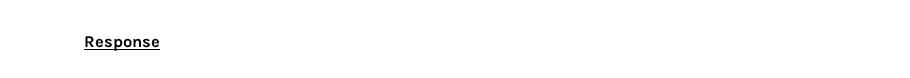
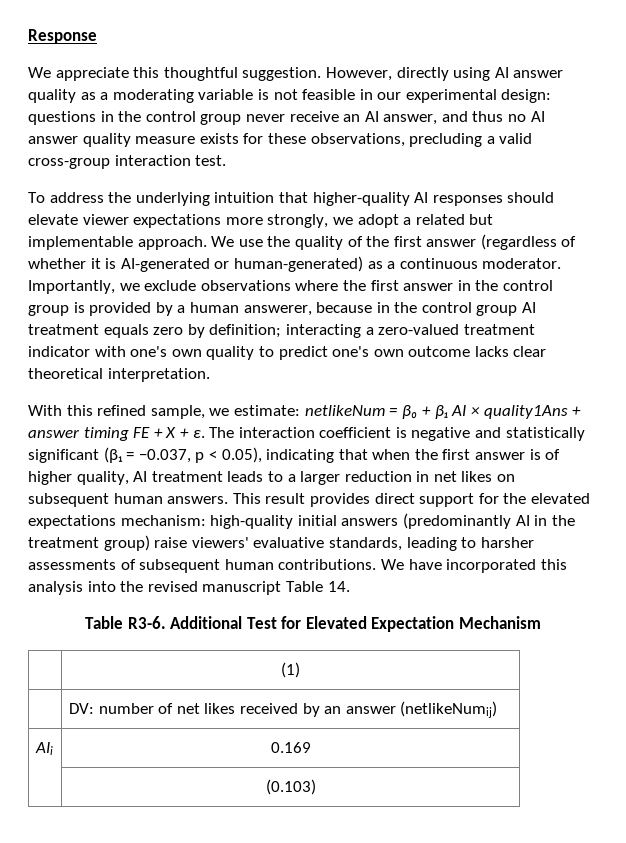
+ We appreciate this thoughtful suggestion. However, directly using AI answer quality as a moderating variable is not feasible in our experimental design: questions in the control group never receive an AI answer, and thus no AI answer quality measure exists for these observations, precluding a valid cross-group interaction test.
+ To address the underlying intuition that higher-quality AI responses should elevate viewer expectations more strongly, we adopt a related but implementable approach. We use the quality of the first answer (regardless of whether it is AI-generated or human-generated) as a continuous moderator. Importantly, we exclude observations where the first answer in the control group is provided by a human answerer, because in the control group AI treatment equals zero by definition; interacting a zero-valued treatment indicator with one's own quality to predict one's own outcome lacks clear theoretical interpretation.
+ With this refined sample, we estimate: netlikeNum = β₀ + β₁ AI × quality1Ans + answer timing FE + X + ε. The interaction coefficient is negative and statistically significant (β₁ = −0.037, p < 0.05), indicating that when the first answer is of higher quality, AI treatment leads to a larger reduction in net likes on subsequent human answers. This result provides direct support for the elevated expectations mechanism: high-quality initial answers (predominantly AI in the treatment group) raise viewers' evaluative standards, leading to harsher assessments of subsequent human contributions. We have incorporated this analysis into the revised manuscript Table 14.
+ Table R3-6. Additional Test for Elevated Expectation Mechanism
+ | (1)
+ | DV: number of net likes received by an answer (netlikeNumij)
+ AIi | 0.169
+ | (0.103)

